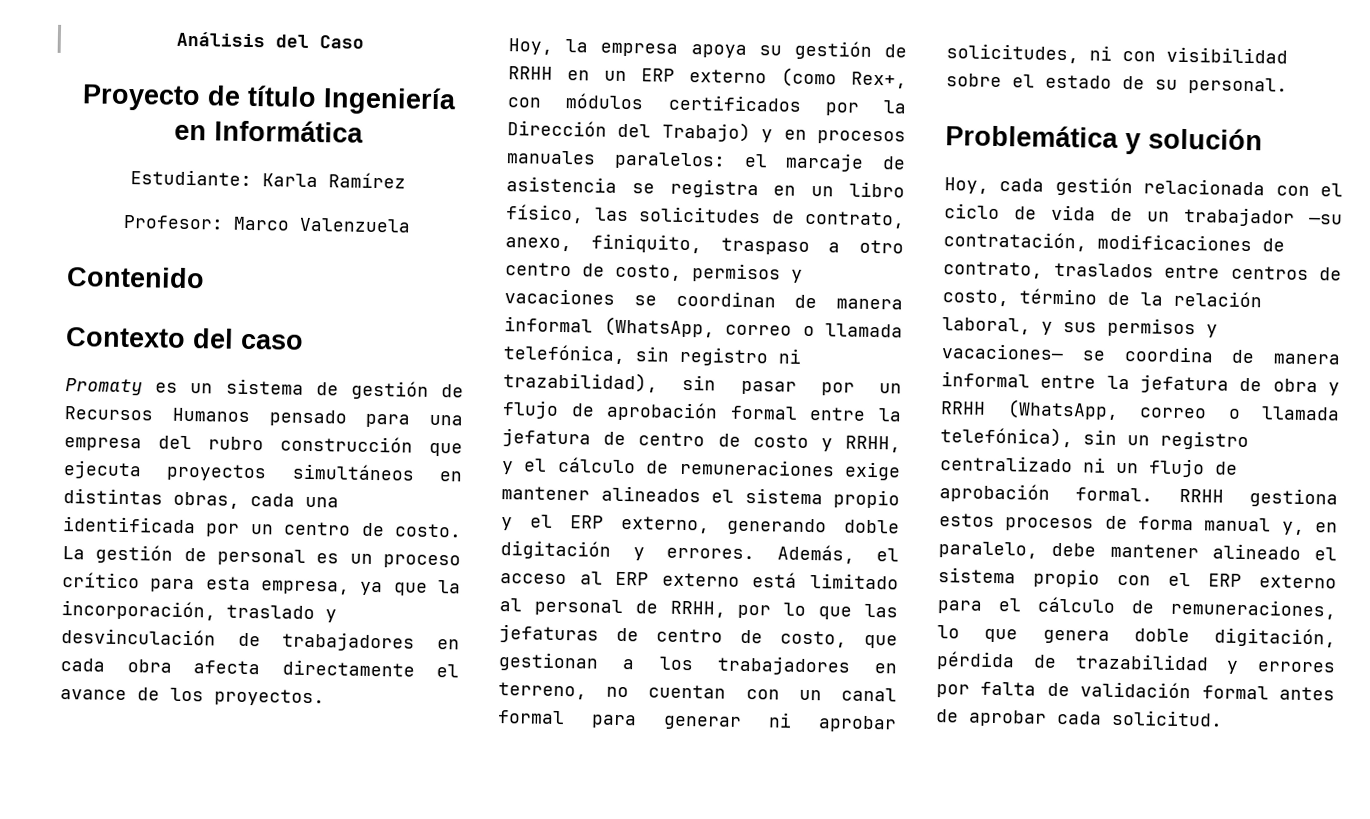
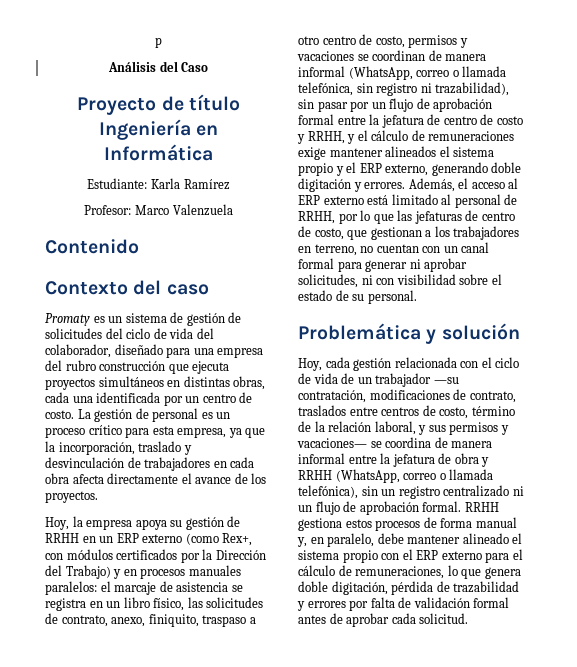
+ p
- Promaty es un sistema de gestión de Recursos Humanos pensado para una empresa del rubro construcción que ejecuta proyectos simultáneos en distintas obras, cada una identificada por un centro de costo.
+ Promaty es un sistema de gestión de solicitudes del ciclo de vida del colaborador, diseñado para una empresa del rubro construcción que ejecuta proyectos simultáneos en distintas obras, cada una identificada por un centro de costo.

